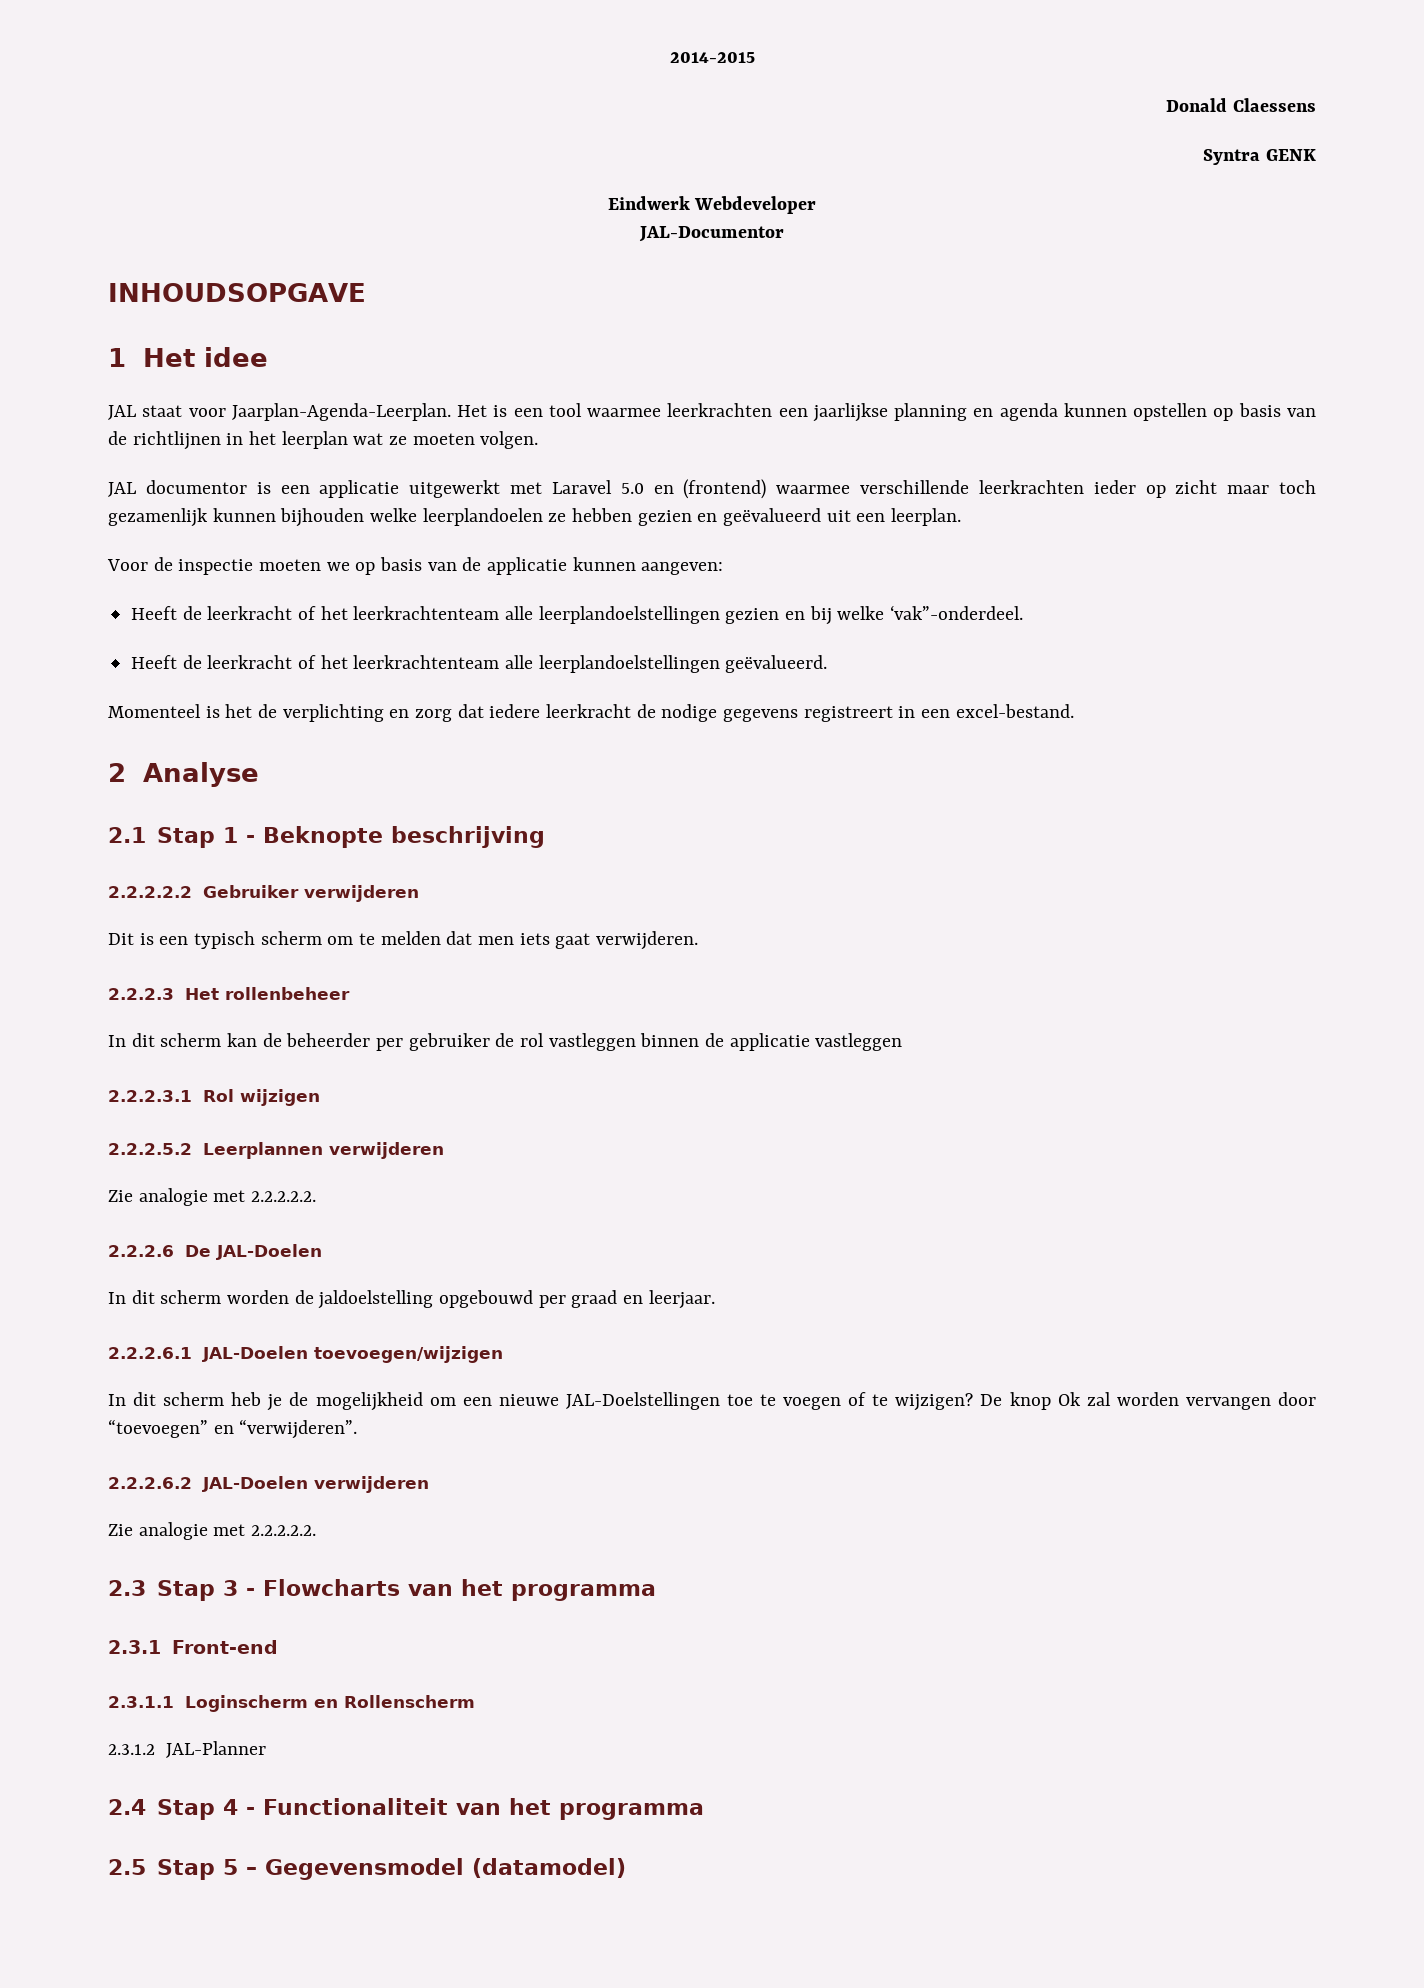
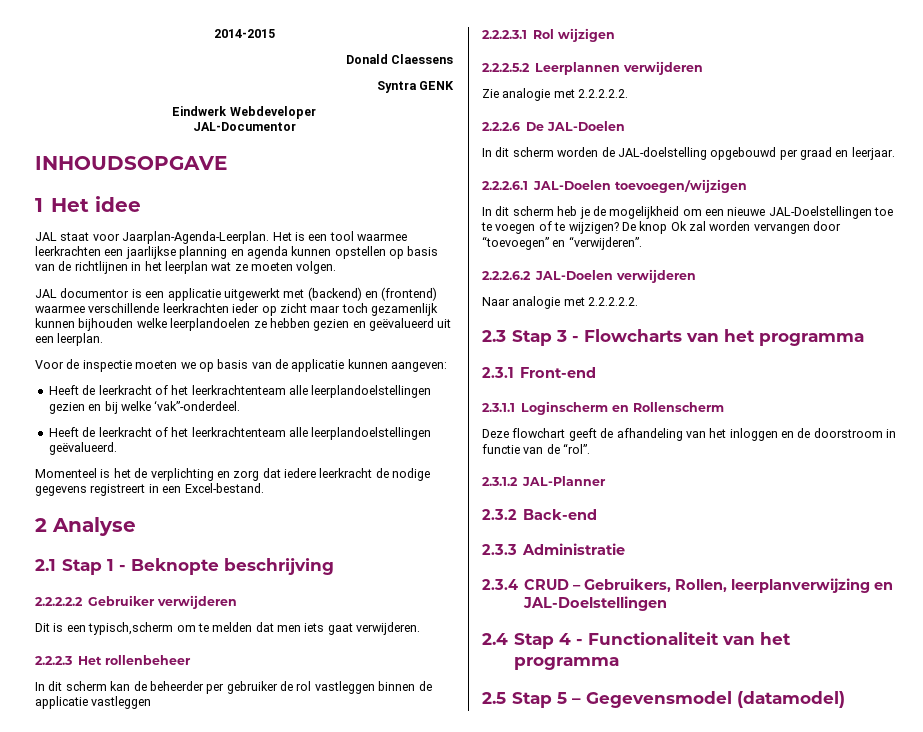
- JAL documentor is een applicatie uitgewerkt met Laravel 5.0 en (frontend) waarmee verschillende leerkrachten ieder op zicht maar toch gezamenlijk kunnen bijhouden welke leerplandoelen ze hebben gezien en geëvalueerd uit een leerplan.
+ JAL documentor is een applicatie uitgewerkt met (backend) en (frontend) waarmee verschillende leerkrachten ieder op zicht maar toch gezamenlijk kunnen bijhouden welke leerplandoelen ze hebben gezien en geëvalueerd uit een leerplan.
- Momenteel is het de verplichting en zorg dat iedere leerkracht de nodige gegevens registreert in een excel-bestand.
+ Momenteel is het de verplichting en zorg dat iedere leerkracht de nodige gegevens registreert in een Excel-bestand.
- Dit is een typisch scherm om te melden dat men iets gaat verwijderen.
+ Dit is een typisch,scherm om te melden dat men iets gaat verwijderen.
- In dit scherm worden de jaldoelstelling opgebouwd per graad en leerjaar.
+ In dit scherm worden de JAL-doelstelling opgebouwd per graad en leerjaar.
  2.2.2.6.2 JAL-Doelen verwijderen
- Zie analogie met 2.2.2.2.2.
+ Naar analogie met 2.2.2.2.2.
+ Deze flowchart geeft de afhandeling van het inloggen en de doorstroom in functie van de “rol”.
  2.3.1.2 JAL-Planner
+ 2.3.2 Back-end
+ 2.3.3 Administratie
+ 2.3.4 CRUD – Gebruikers, Rollen, leerplanverwijzing en JAL-Doelstellingen

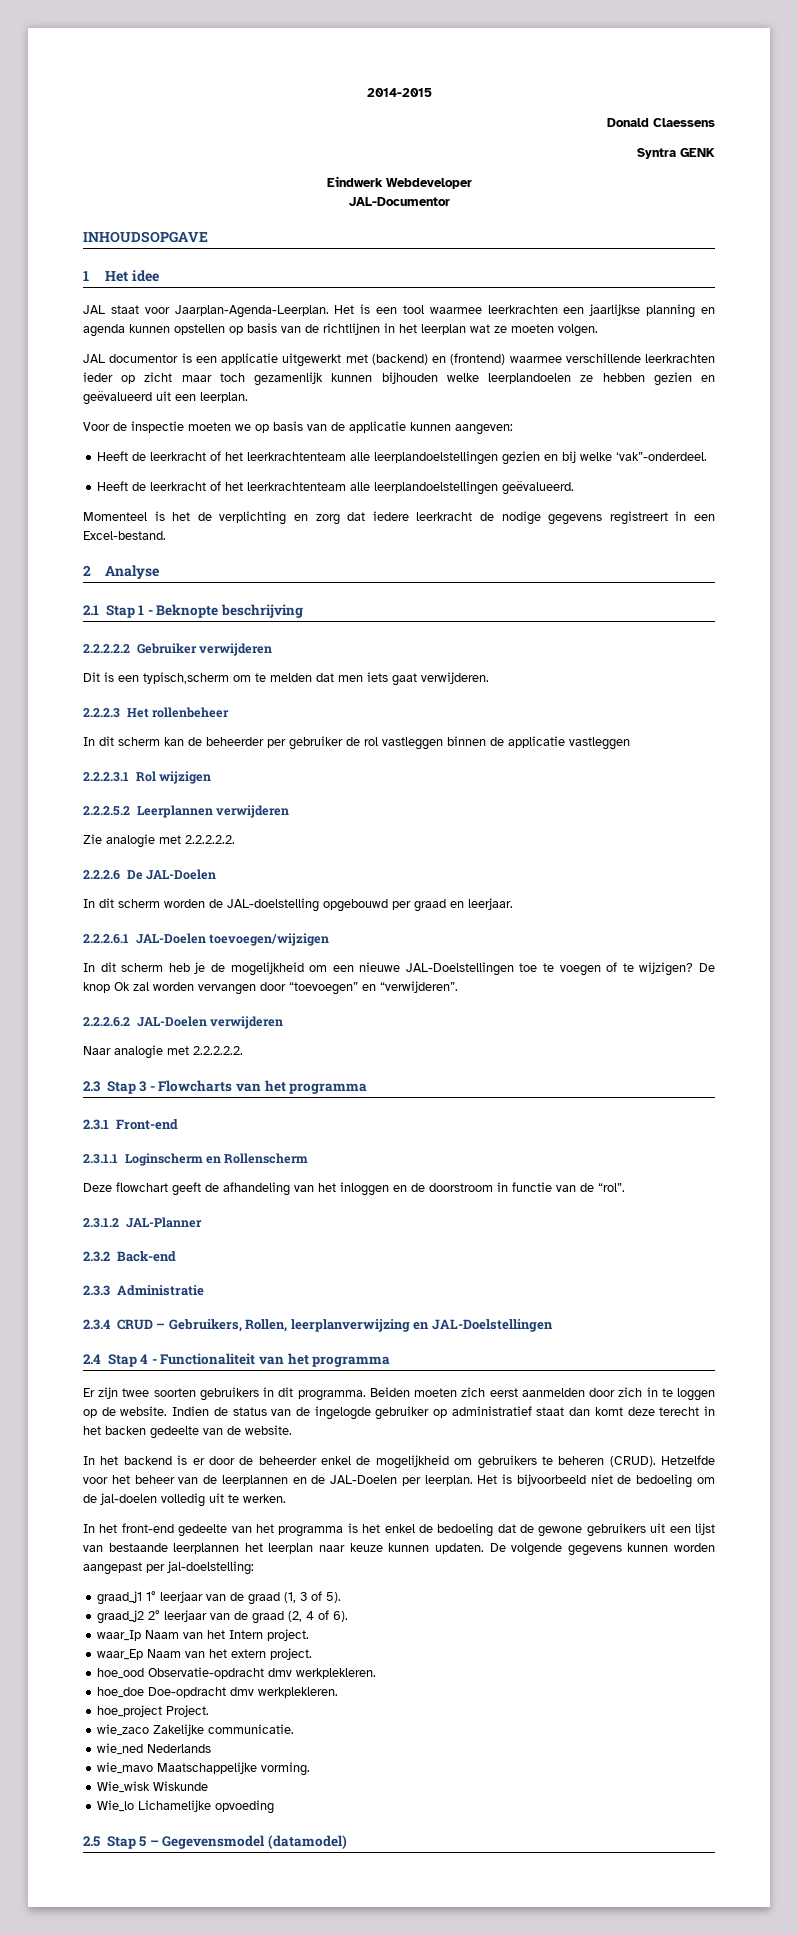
+ Er zijn twee soorten gebruikers in dit programma. Beiden moeten zich eerst aanmelden door zich in te loggen op de website. Indien de status van de ingelogde gebruiker op administratief staat dan komt deze terecht in het backen gedeelte van de website.
+ In het backend is er door de beheerder enkel de mogelijkheid om gebruikers te beheren (CRUD). Hetzelfde voor het beheer van de leerplannen en de JAL-Doelen per leerplan. Het is bijvoorbeeld niet de bedoeling om de jal-doelen volledig uit te werken.
+ In het front-end gedeelte van het programma is het enkel de bedoeling dat de gewone gebruikers uit een lijst van bestaande leerplannen het leerplan naar keuze kunnen updaten. De volgende gegevens kunnen worden aangepast per jal-doelstelling:
+ graad_j1 1° leerjaar van de graad (1, 3 of 5).
+ graad_j2 2° leerjaar van de graad (2, 4 of 6).
+ waar_Ip Naam van het Intern project.
+ waar_Ep Naam van het extern project.
+ hoe_ood Observatie-opdracht dmv werkplekleren.
+ hoe_doe Doe-opdracht dmv werkplekleren.
+ hoe_project Project.
+ wie_zaco Zakelijke communicatie.
+ wie_ned Nederlands
+ wie_mavo Maatschappelijke vorming.
+ Wie_wisk Wiskunde
+ Wie_lo Lichamelijke opvoeding

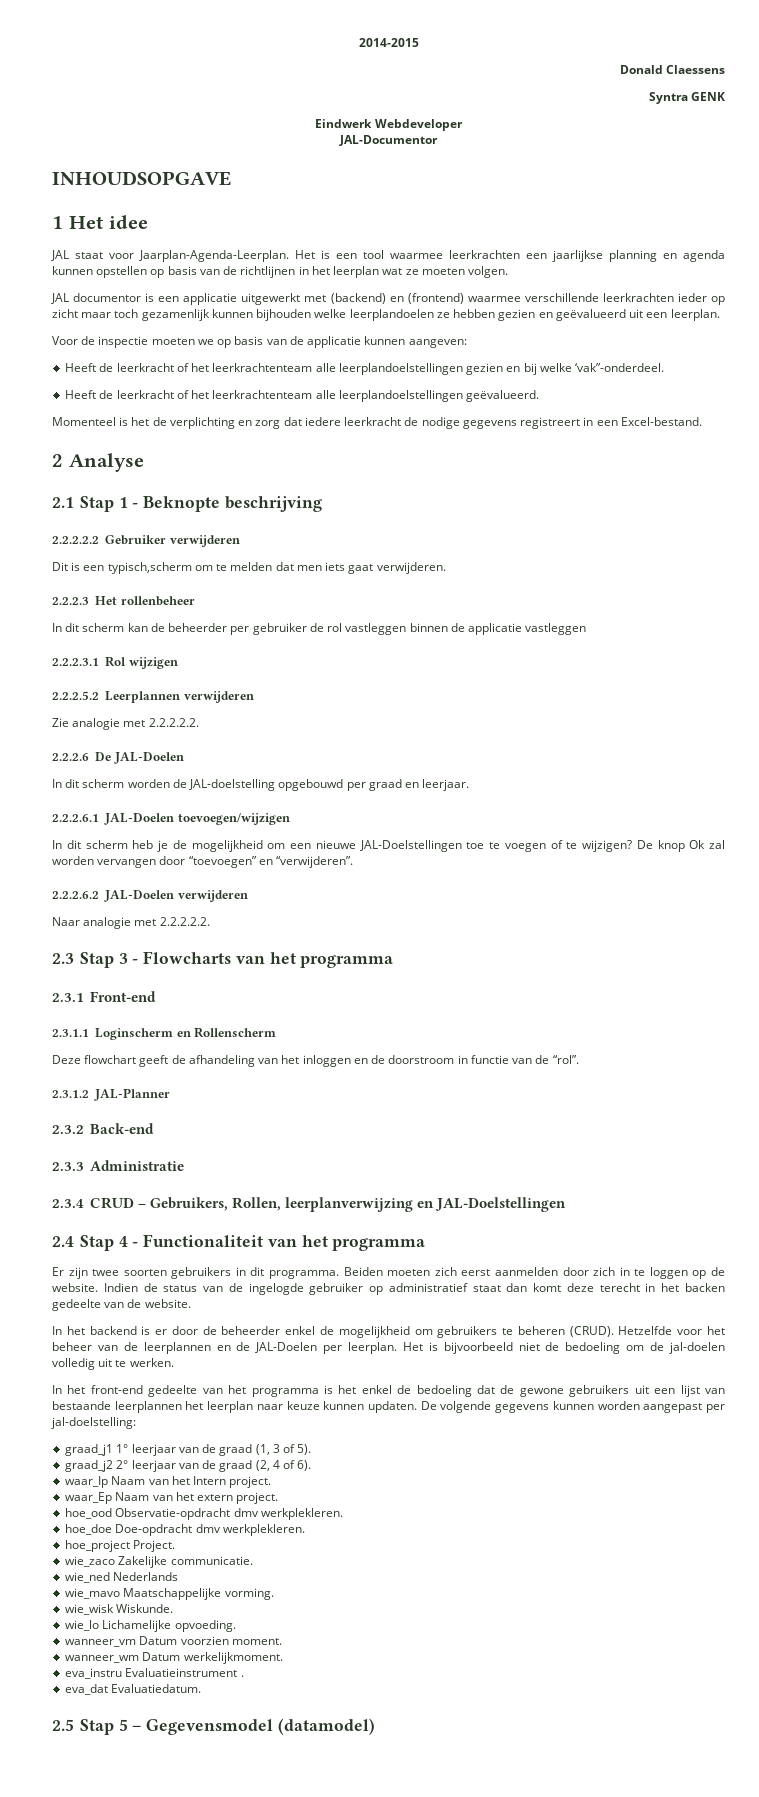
- Wie_wisk Wiskunde
- Wie_lo Lichamelijke opvoeding
+ wie_wisk Wiskunde.
+ wie_lo Lichamelijke opvoeding.
+ wanneer_vm Datum voorzien moment.
+ wanneer_wm Datum werkelijkmoment.
+ eva_instru Evaluatieinstrument .
+ eva_dat Evaluatiedatum.

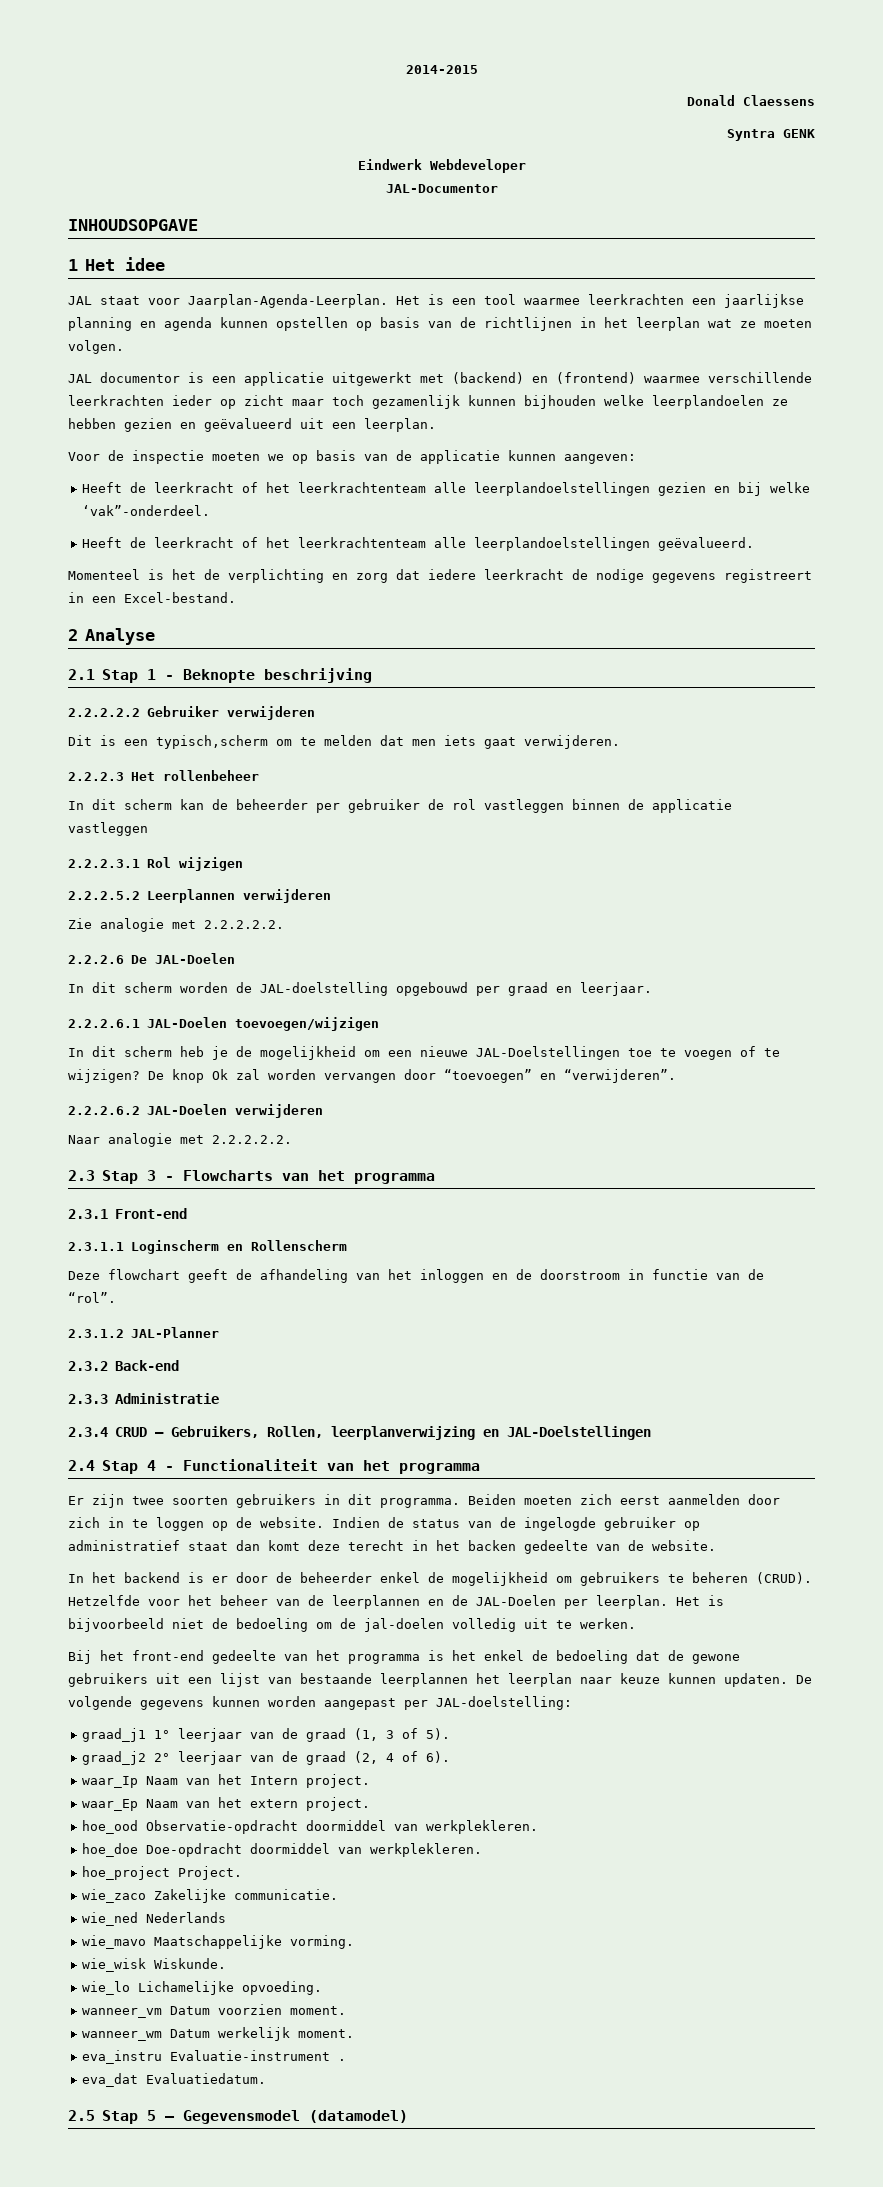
- In het front-end gedeelte van het programma is het enkel de bedoeling dat de gewone gebruikers uit een lijst van bestaande leerplannen het leerplan naar keuze kunnen updaten.
+ Bij het front-end gedeelte van het programma is het enkel de bedoeling dat de gewone gebruikers uit een lijst van bestaande leerplannen het leerplan naar keuze kunnen updaten.
- De volgende gegevens kunnen worden aangepast per jal-doelstelling:
+ De volgende gegevens kunnen worden aangepast per JAL-doelstelling:
- hoe_ood Observatie-opdracht dmv werkplekleren.
+ hoe_ood Observatie-opdracht doormiddel van werkplekleren.
- hoe_doe Doe-opdracht dmv werkplekleren.
+ hoe_doe Doe-opdracht doormiddel van werkplekleren.
- wanneer_wm Datum werkelijkmoment.
+ wanneer_wm Datum werkelijk moment.
- eva_instru Evaluatieinstrument .
+ eva_instru Evaluatie-instrument .

